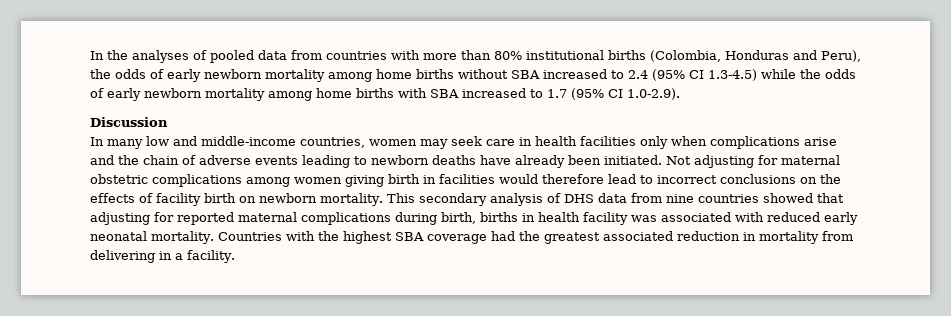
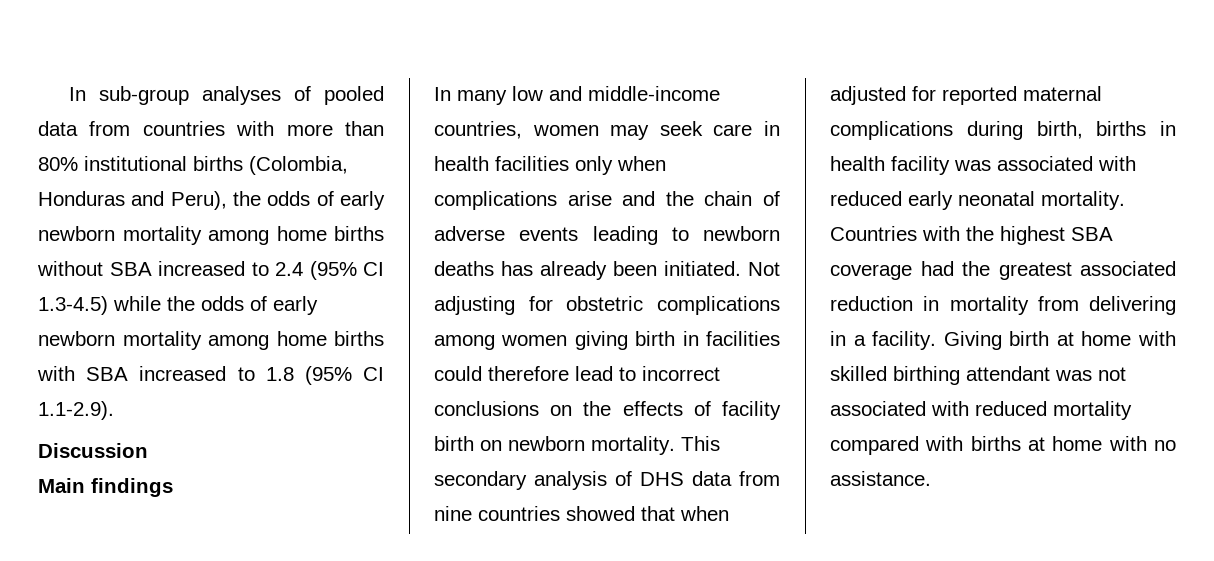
- In the analyses of pooled data from countries with more than 80% institutional births (Colombia, Honduras and Peru), the odds of early newborn mortality among home births without SBA increased to 2.4 (95% CI 1.3-4.5) while the odds of early newborn mortality among home births with SBA increased to 1.7 (95% CI 1.0-2.9).
+ In sub-group analyses of pooled data from countries with more than 80% institutional births (Colombia, Honduras and Peru), the odds of early newborn mortality among home births without SBA increased to 2.4 (95% CI 1.3-4.5) while the odds of early newborn mortality among home births with SBA increased to 1.8 (95% CI 1.1-2.9).
+ Main findings
- In many low and middle-income countries, women may seek care in health facilities only when complications arise and the chain of adverse events leading to newborn deaths have already been initiated.
+ In many low and middle-income countries, women may seek care in health facilities only when complications arise and the chain of adverse events leading to newborn deaths has already been initiated.
- Not adjusting for maternal obstetric complications among women giving birth in facilities would therefore lead to incorrect conclusions on the effects of facility birth on newborn mortality.
+ Not adjusting for obstetric complications among women giving birth in facilities could therefore lead to incorrect conclusions on the effects of facility birth on newborn mortality.
- This secondary analysis of DHS data from nine countries showed that adjusting for reported maternal complications during birth, births in health facility was associated with reduced early neonatal mortality.
+ This secondary analysis of DHS data from nine countries showed that when adjusted for reported maternal complications during birth, births in health facility was associated with reduced early neonatal mortality.
+ Giving birth at home with skilled birthing attendant was not associated with reduced mortality compared with births at home with no assistance.

